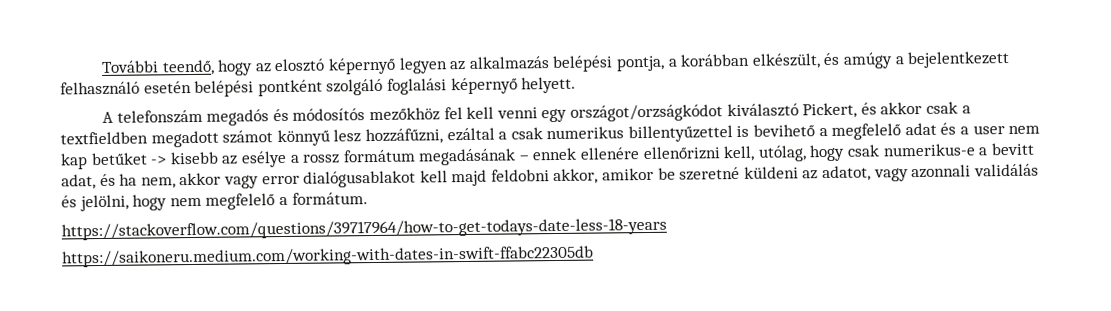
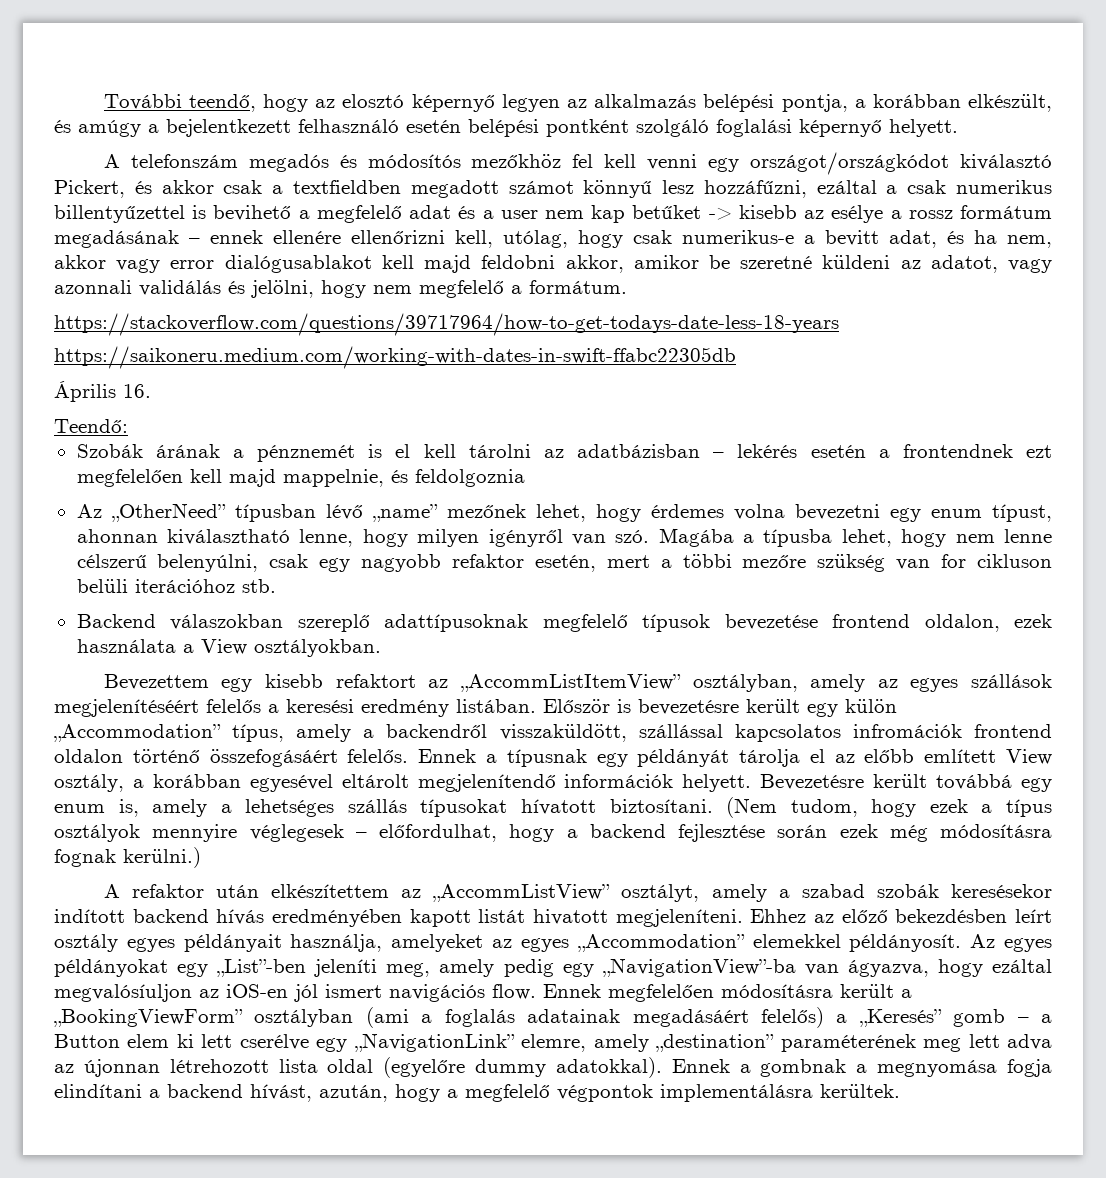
- A telefonszám megadós és módosítós mezőkhöz fel kell venni egy országot/orzságkódot kiválasztó Pickert, és akkor csak a textfieldben megadott számot könnyű lesz hozzáfűzni, ezáltal a csak numerikus billentyűzettel is bevihető a megfelelő adat és a user nem kap betűket -> kisebb az esélye a rossz formátum megadásának – ennek ellenére ellenőrizni kell, utólag, hogy csak numerikus-e a bevitt adat, és ha nem, akkor vagy error dialógusablakot kell majd feldobni akkor, amikor be szeretné küldeni az adatot, vagy azonnali validálás és jelölni, hogy nem megfelelő a formátum.
+ A telefonszám megadós és módosítós mezőkhöz fel kell venni egy országot/országkódot kiválasztó Pickert, és akkor csak a textfieldben megadott számot könnyű lesz hozzáfűzni, ezáltal a csak numerikus billentyűzettel is bevihető a megfelelő adat és a user nem kap betűket -> kisebb az esélye a rossz formátum megadásának – ennek ellenére ellenőrizni kell, utólag, hogy csak numerikus-e a bevitt adat, és ha nem, akkor vagy error dialógusablakot kell majd feldobni akkor, amikor be szeretné küldeni az adatot, vagy azonnali validálás és jelölni, hogy nem megfelelő a formátum.
+ Április 16.
+ Teendő:
+ Szobák árának a pénznemét is el kell tárolni az adatbázisban – lekérés esetén a frontendnek ezt megfelelően kell majd mappelnie, és feldolgoznia
+ Az „OtherNeed” típusban lévő „name” mezőnek lehet, hogy érdemes volna bevezetni egy enum típust, ahonnan kiválasztható lenne, hogy milyen igényről van szó. Magába a típusba lehet, hogy nem lenne célszerű belenyúlni, csak egy nagyobb refaktor esetén, mert a többi mezőre szükség van for cikluson belüli iterációhoz stb.
+ Backend válaszokban szereplő adattípusoknak megfelelő típusok bevezetése frontend oldalon, ezek használata a View osztályokban.
+ Bevezettem egy kisebb refaktort az „AccommListItemView” osztályban, amely az egyes szállások megjelenítéséért felelős a keresési eredmény listában. Először is bevezetésre került egy külön „Accommodation” típus, amely a backendről visszaküldött, szállással kapcsolatos infromációk frontend oldalon történő összefogásáért felelős. Ennek a típusnak egy példányát tárolja el az előbb említett View osztály, a korábban egyesével eltárolt megjelenítendő információk helyett. Bevezetésre került továbbá egy enum is, amely a lehetséges szállás típusokat hívatott biztosítani. (Nem tudom, hogy ezek a típus osztályok mennyire véglegesek – előfordulhat, hogy a backend fejlesztése során ezek még módosításra fognak kerülni.)
+ A refaktor után elkészítettem az „AccommListView” osztályt, amely a szabad szobák keresésekor indított backend hívás eredményében kapott listát hivatott megjeleníteni. Ehhez az előző bekezdésben leírt osztály egyes példányait használja, amelyeket az egyes „Accommodation” elemekkel példányosít. Az egyes példányokat egy „List”-ben jeleníti meg, amely pedig egy „NavigationView”-ba van ágyazva, hogy ezáltal megvalósíuljon az iOS-en jól ismert navigációs flow. Ennek megfelelően módosításra került a „BookingViewForm” osztályban (ami a foglalás adatainak megadásáért felelős) a „Keresés” gomb – a Button elem ki lett cserélve egy „NavigationLink” elemre, amely „destination” paraméterének meg lett adva az újonnan létrehozott lista oldal (egyelőre dummy adatokkal). Ennek a gombnak a megnyomása fogja elindítani a backend hívást, azután, hogy a megfelelő végpontok implementálásra kerültek.

